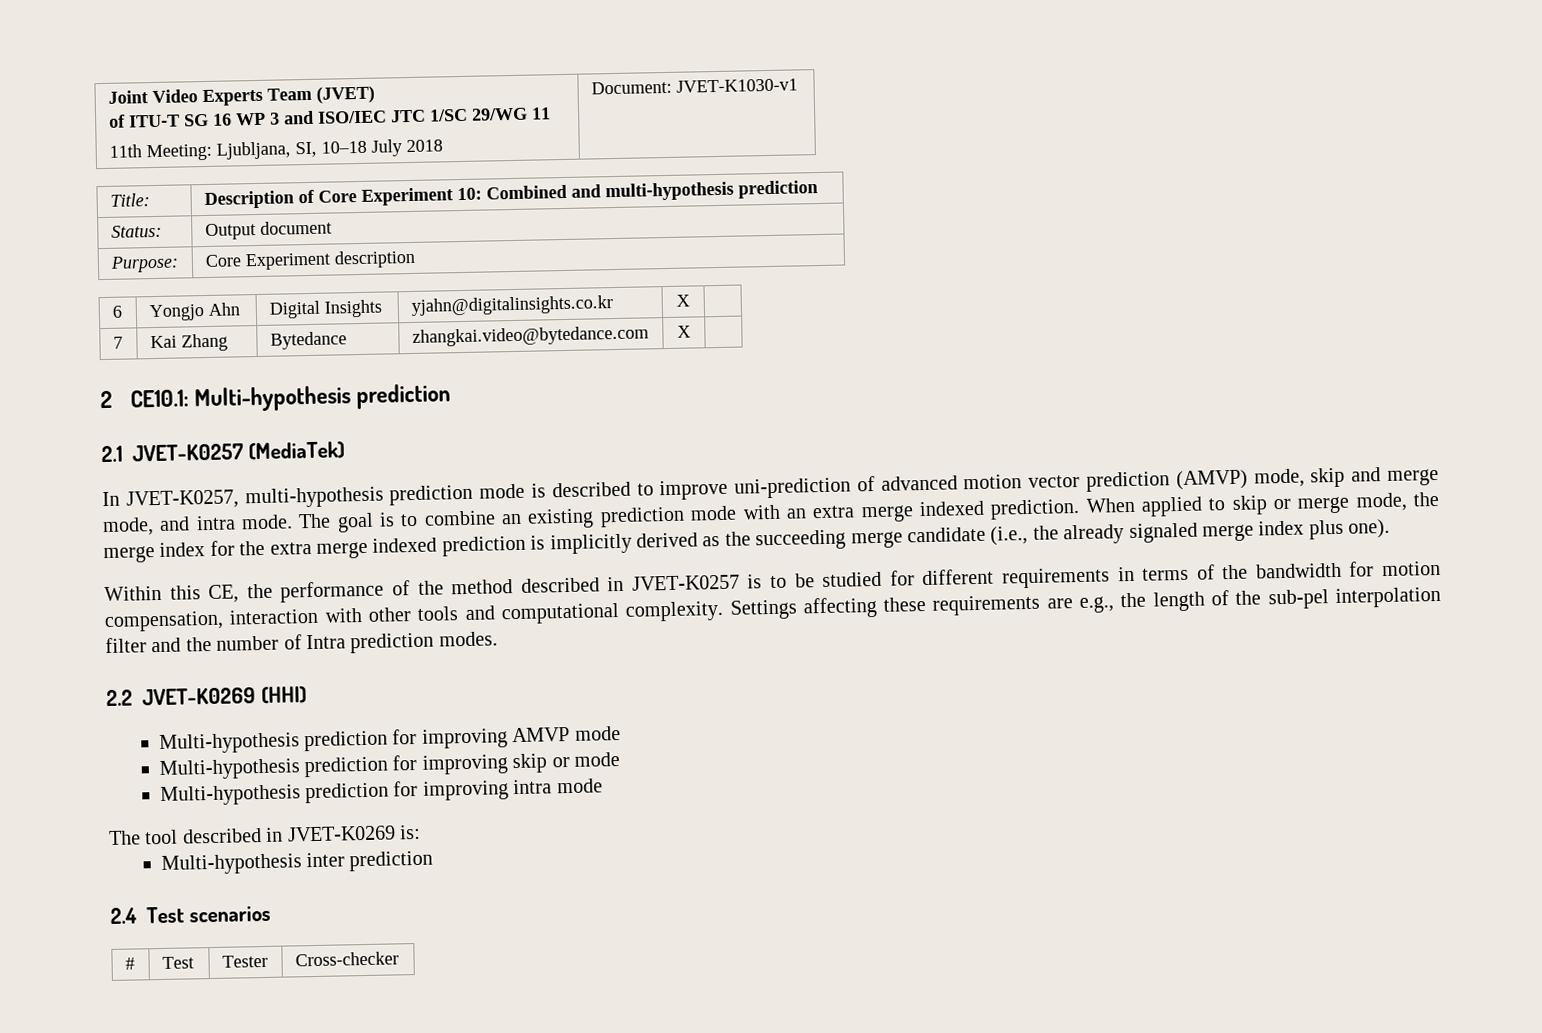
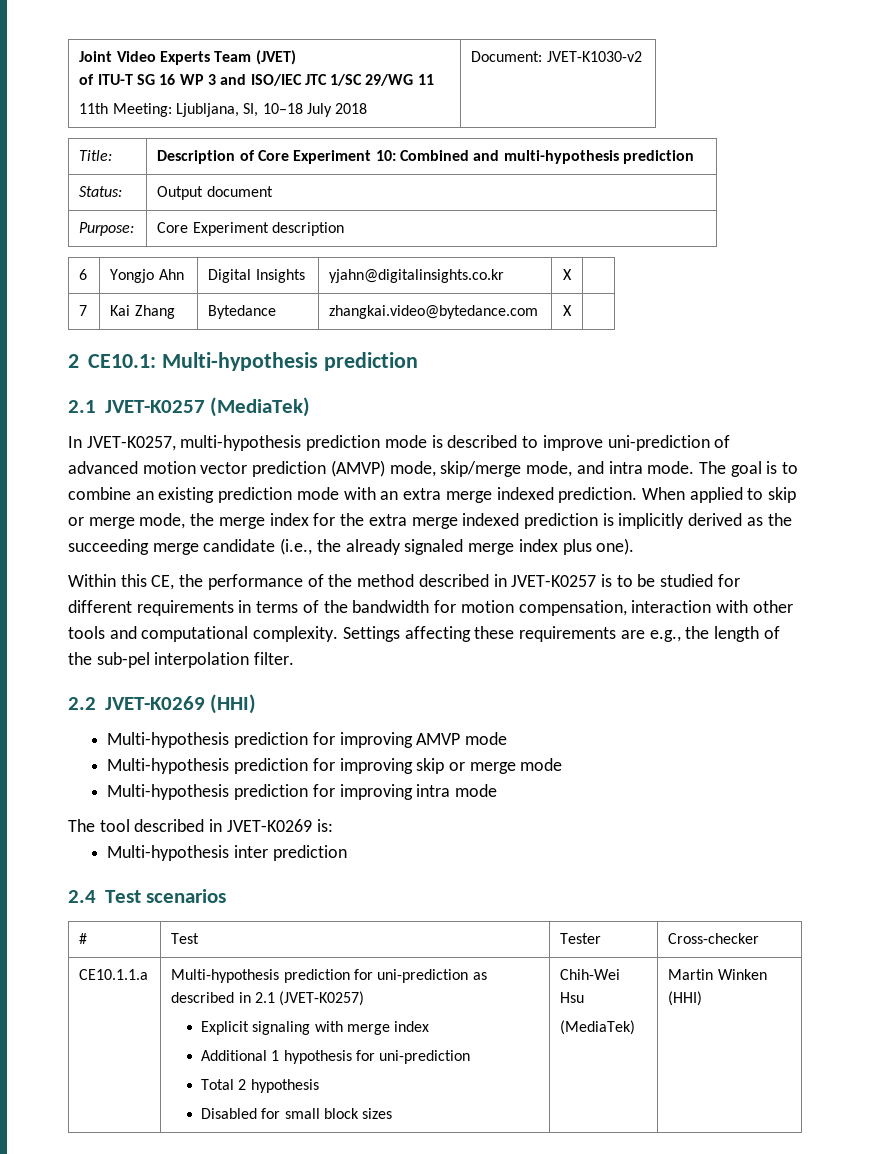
  Joint Video Experts Team (JVET)
  of ITU-T SG 16 WP 3 and ISO/IEC JTC 1/SC 29/WG 11
- 11th Meeting: Ljubljana, SI, 10–18 July 2018 | Document: JVET-K1030-v1
+ 11th Meeting: Ljubljana, SI, 10–18 July 2018 | Document: JVET-K1030-v2
- In JVET-K0257, multi-hypothesis prediction mode is described to improve uni-prediction of advanced motion vector prediction (AMVP) mode, skip and merge mode, and intra mode.
+ In JVET-K0257, multi-hypothesis prediction mode is described to improve uni-prediction of advanced motion vector prediction (AMVP) mode, skip/merge mode, and intra mode.
- Settings affecting these requirements are e.g., the length of the sub-pel interpolation filter and the number of Intra prediction modes.
+ Settings affecting these requirements are e.g., the length of the sub-pel interpolation filter.
- Multi-hypothesis prediction for improving skip or mode
+ Multi-hypothesis prediction for improving skip or merge mode
+ CE10.1.1.a | Multi-hypothesis prediction for uni-prediction as described in 2.1 (JVET-K0257)
+ Explicit signaling with merge index
+ Additional 1 hypothesis for uni-prediction
+ Total 2 hypothesis
+ Disabled for small block sizes | Chih-Wei Hsu
+ (MediaTek) | Martin Winken (HHI)

